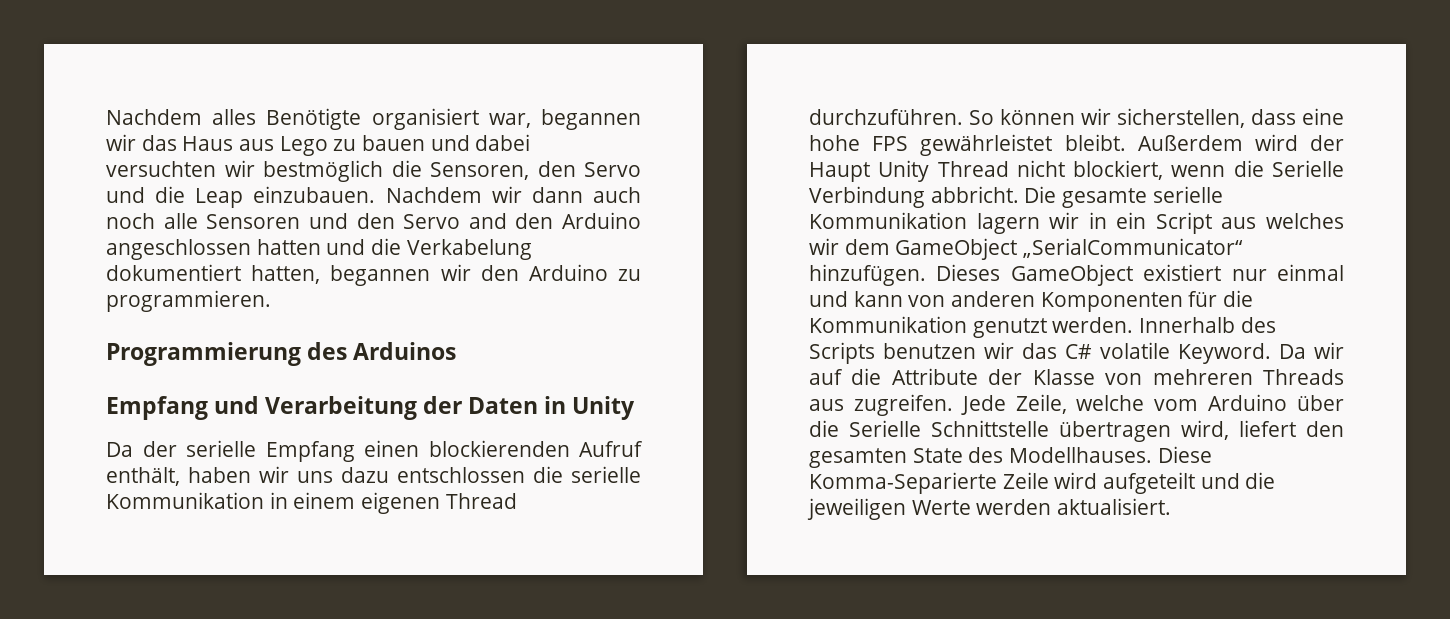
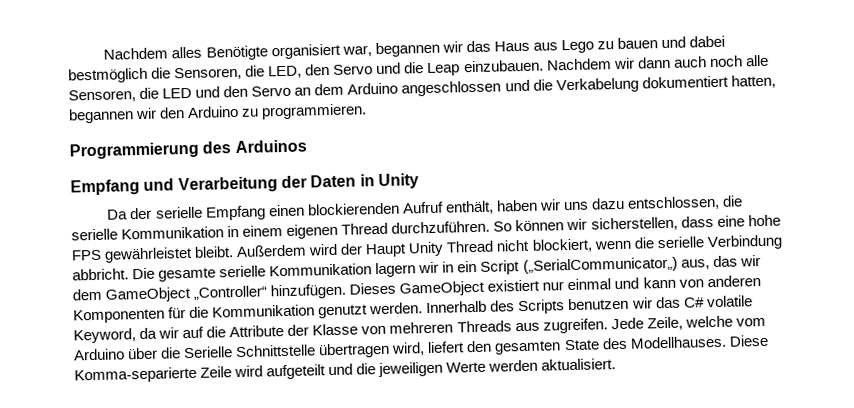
- Nachdem alles Benötigte organisiert war, begannen wir das Haus aus Lego zu bauen und dabei versuchten wir bestmöglich die Sensoren, den Servo und die Leap einzubauen.
+ Nachdem alles Benötigte organisiert war, begannen wir das Haus aus Lego zu bauen und dabei bestmöglich die Sensoren, die LED, den Servo und die Leap einzubauen.
- Nachdem wir dann auch noch alle Sensoren und den Servo and den Arduino angeschlossen hatten und die Verkabelung dokumentiert hatten, begannen wir den Arduino zu programmieren.
+ Nachdem wir dann auch noch alle Sensoren, die LED und den Servo an dem Arduino angeschlossen und die Verkabelung dokumentiert hatten, begannen wir den Arduino zu programmieren.
- Da der serielle Empfang einen blockierenden Aufruf enthält, haben wir uns dazu entschlossen die serielle Kommunikation in einem eigenen Thread durchzuführen.
+ Da der serielle Empfang einen blockierenden Aufruf enthält, haben wir uns dazu entschlossen, die serielle Kommunikation in einem eigenen Thread durchzuführen.
- Außerdem wird der Haupt Unity Thread nicht blockiert, wenn die Serielle Verbindung abbricht.
+ Außerdem wird der Haupt Unity Thread nicht blockiert, wenn die serielle Verbindung abbricht.
- Die gesamte serielle Kommunikation lagern wir in ein Script aus welches wir dem GameObject „SerialCommunicator“ hinzufügen.
+ Die gesamte serielle Kommunikation lagern wir in ein Script („SerialCommunicator„) aus, das wir dem GameObject „Controller“ hinzufügen.
- Innerhalb des Scripts benutzen wir das C# volatile Keyword. Da wir auf die Attribute der Klasse von mehreren Threads aus zugreifen.
+ Innerhalb des Scripts benutzen wir das C# volatile Keyword, da wir auf die Attribute der Klasse von mehreren Threads aus zugreifen.
- Diese Komma-Separierte Zeile wird aufgeteilt und die jeweiligen Werte werden aktualisiert.
+ Diese Komma-separierte Zeile wird aufgeteilt und die jeweiligen Werte werden aktualisiert.

